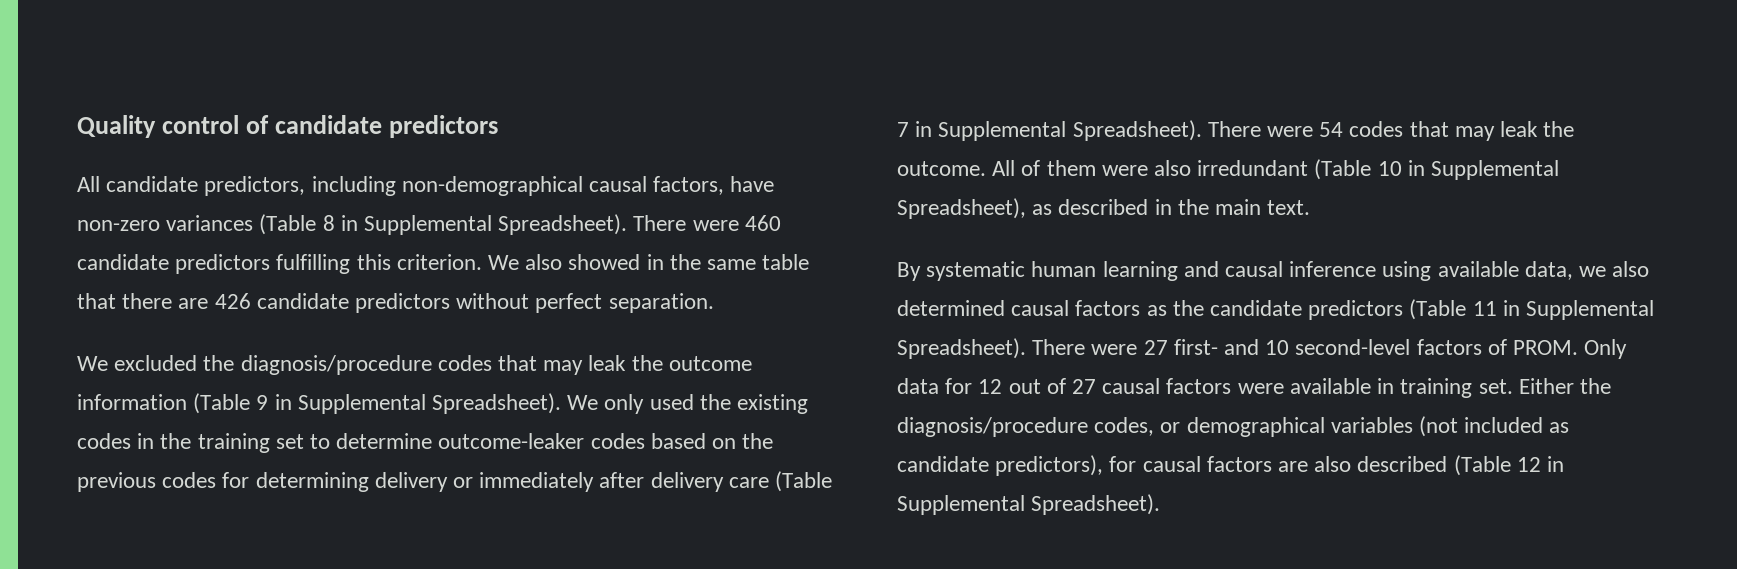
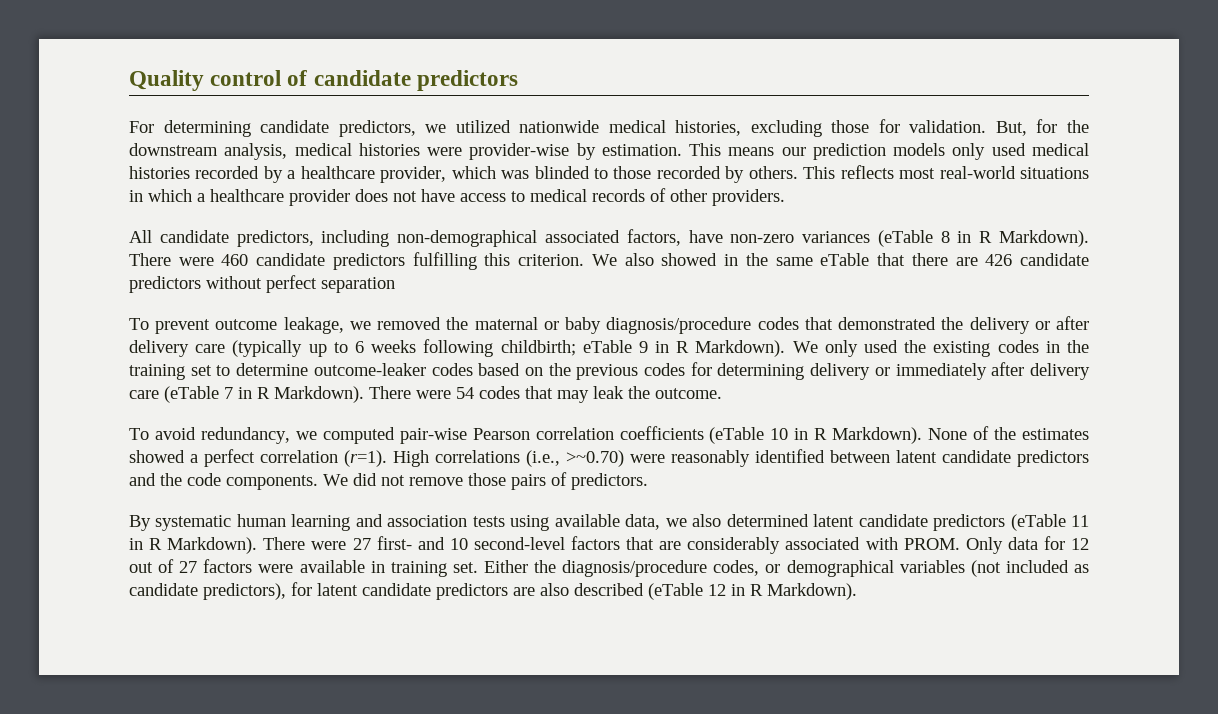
+ For determining candidate predictors, we utilized nationwide medical histories, excluding those for validation. But, for the downstream analysis, medical histories were provider-wise by estimation. This means our prediction models only used medical histories recorded by a healthcare provider, which was blinded to those recorded by others. This reflects most real-world situations in which a healthcare provider does not have access to medical records of other providers.
- All candidate predictors, including non-demographical causal factors, have non-zero variances (Table 8 in Supplemental Spreadsheet).
+ All candidate predictors, including non-demographical associated factors, have non-zero variances (eTable 8 in R Markdown).
- We also showed in the same table that there are 426 candidate predictors without perfect separation.
- We excluded the diagnosis/procedure codes that may leak the outcome information (Table 9 in Supplemental Spreadsheet).
+ We also showed in the same eTable that there are 426 candidate predictors without perfect separation
+ To prevent outcome leakage, we removed the maternal or baby diagnosis/procedure codes that demonstrated the delivery or after delivery care (typically up to 6 weeks following childbirth; eTable 9 in R Markdown).
- We only used the existing codes in the training set to determine outcome-leaker codes based on the previous codes for determining delivery or immediately after delivery care (Table 7 in Supplemental Spreadsheet).
+ We only used the existing codes in the training set to determine outcome-leaker codes based on the previous codes for determining delivery or immediately after delivery care (eTable 7 in R Markdown).
- There were 54 codes that may leak the outcome. All of them were also irredundant (Table 10 in Supplemental Spreadsheet), as described in the main text.
+ There were 54 codes that may leak the outcome.
+ To avoid redundancy, we computed pair-wise Pearson correlation coefficients (eTable 10 in R Markdown). None of the estimates showed a perfect correlation (r=1). High correlations (i.e., >~0.70) were reasonably identified between latent candidate predictors and the code components. We did not remove those pairs of predictors.
- By systematic human learning and causal inference using available data, we also determined causal factors as the candidate predictors (Table 11 in Supplemental Spreadsheet).
+ By systematic human learning and association tests using available data, we also determined latent candidate predictors (eTable 11 in R Markdown).
- There were 27 first- and 10 second-level factors of PROM.
+ There were 27 first- and 10 second-level factors that are considerably associated with PROM.
- Only data for 12 out of 27 causal factors were available in training set.
+ Only data for 12 out of 27 factors were available in training set.
- Either the diagnosis/procedure codes, or demographical variables (not included as candidate predictors), for causal factors are also described (Table 12 in Supplemental Spreadsheet).
+ Either the diagnosis/procedure codes, or demographical variables (not included as candidate predictors), for latent candidate predictors are also described (eTable 12 in R Markdown).

